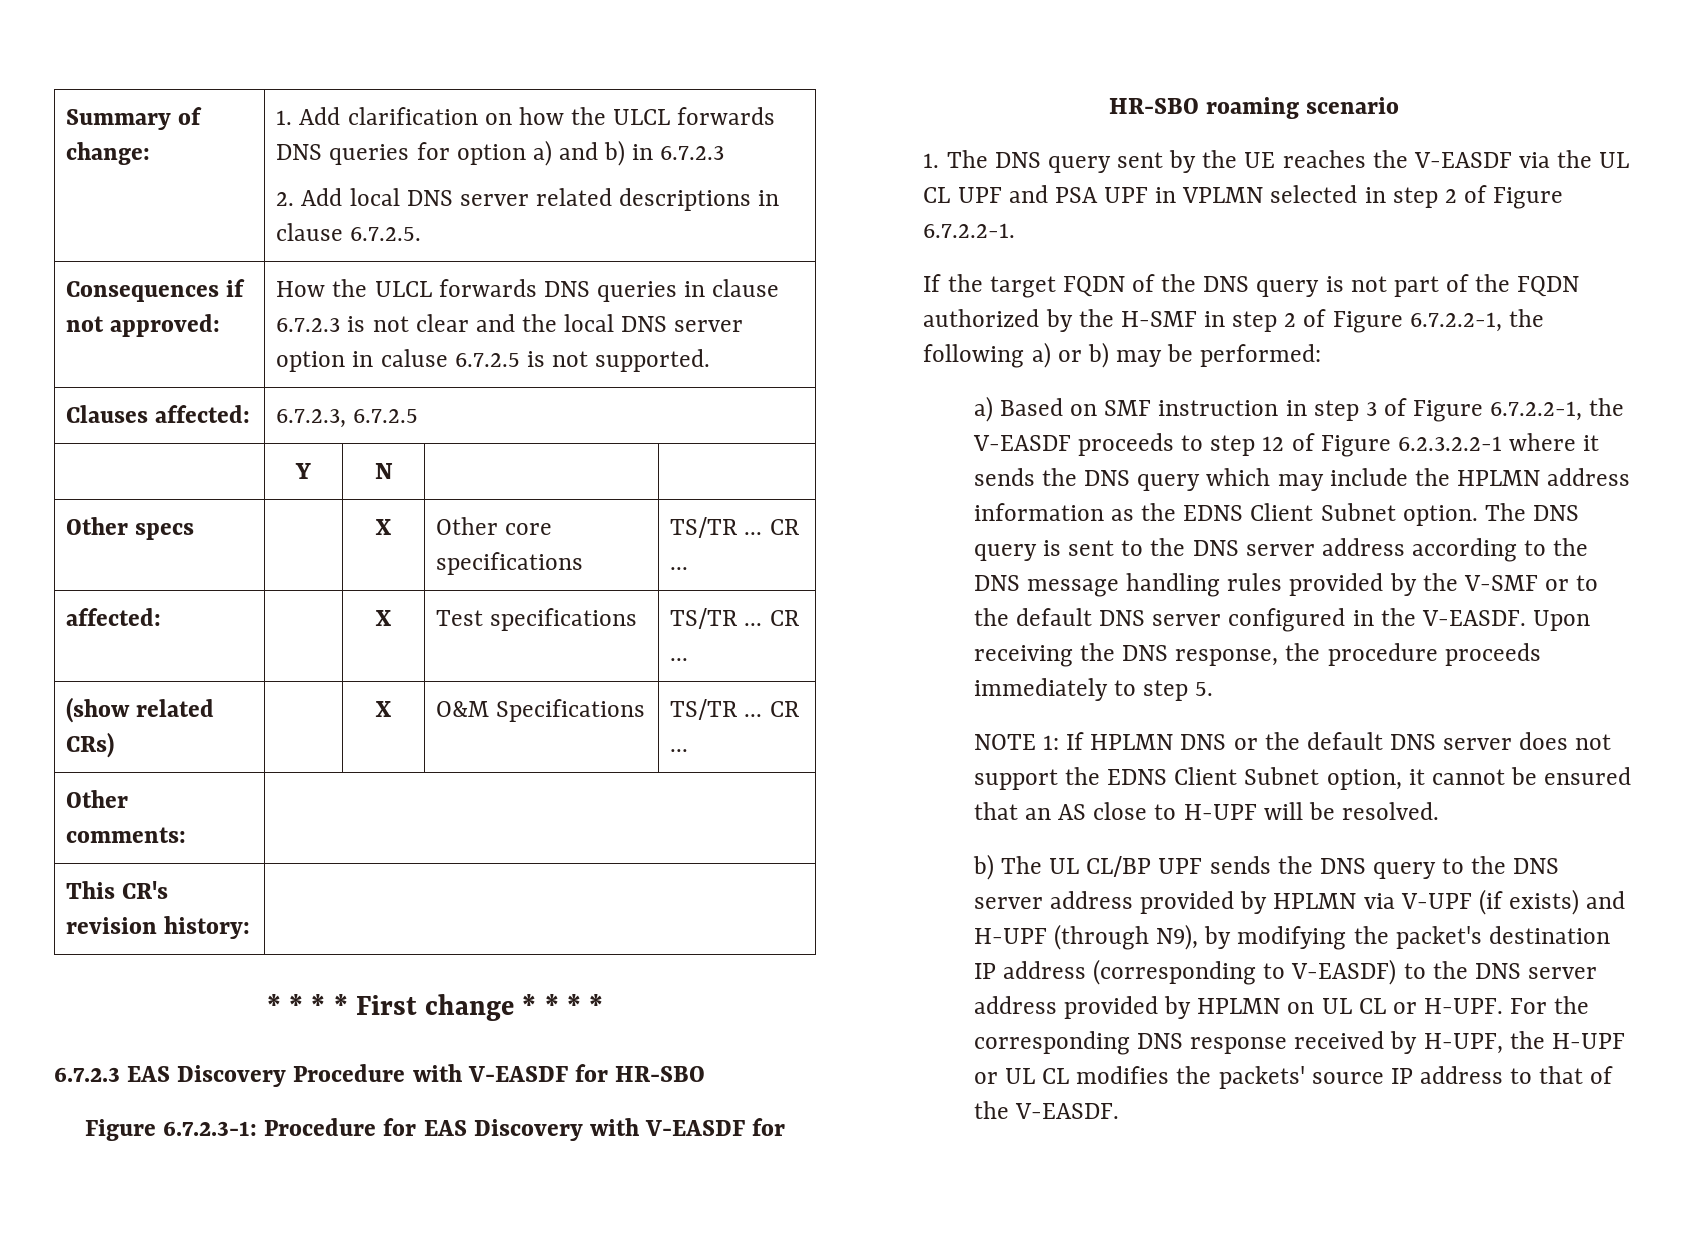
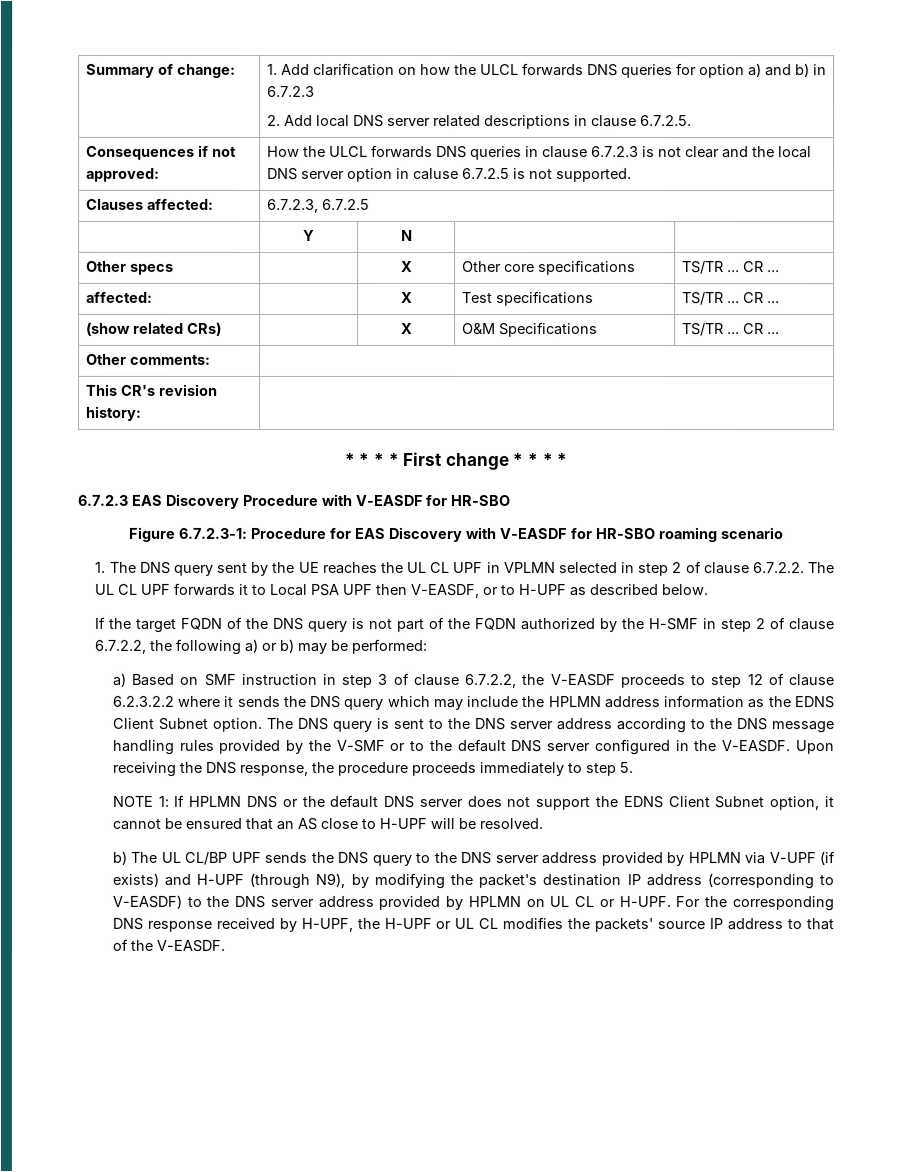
- 1. The DNS query sent by the UE reaches the V-EASDF via the UL CL UPF and PSA UPF in VPLMN selected in step 2 of Figure 6.7.2.2-1.
+ 1. The DNS query sent by the UE reaches the UL CL UPF in VPLMN selected in step 2 of clause 6.7.2.2. The UL CL UPF forwards it to Local PSA UPF then V-EASDF, or to H-UPF as described below.
- If the target FQDN of the DNS query is not part of the FQDN authorized by the H-SMF in step 2 of Figure 6.7.2.2-1, the following a) or b) may be performed:
+ If the target FQDN of the DNS query is not part of the FQDN authorized by the H-SMF in step 2 of clause 6.7.2.2, the following a) or b) may be performed:
- a) Based on SMF instruction in step 3 of Figure 6.7.2.2-1, the V-EASDF proceeds to step 12 of Figure 6.2.3.2.2-1 where it sends the DNS query which may include the HPLMN address information as the EDNS Client Subnet option.
+ a) Based on SMF instruction in step 3 of clause 6.7.2.2, the V-EASDF proceeds to step 12 of clause 6.2.3.2.2 where it sends the DNS query which may include the HPLMN address information as the EDNS Client Subnet option.

